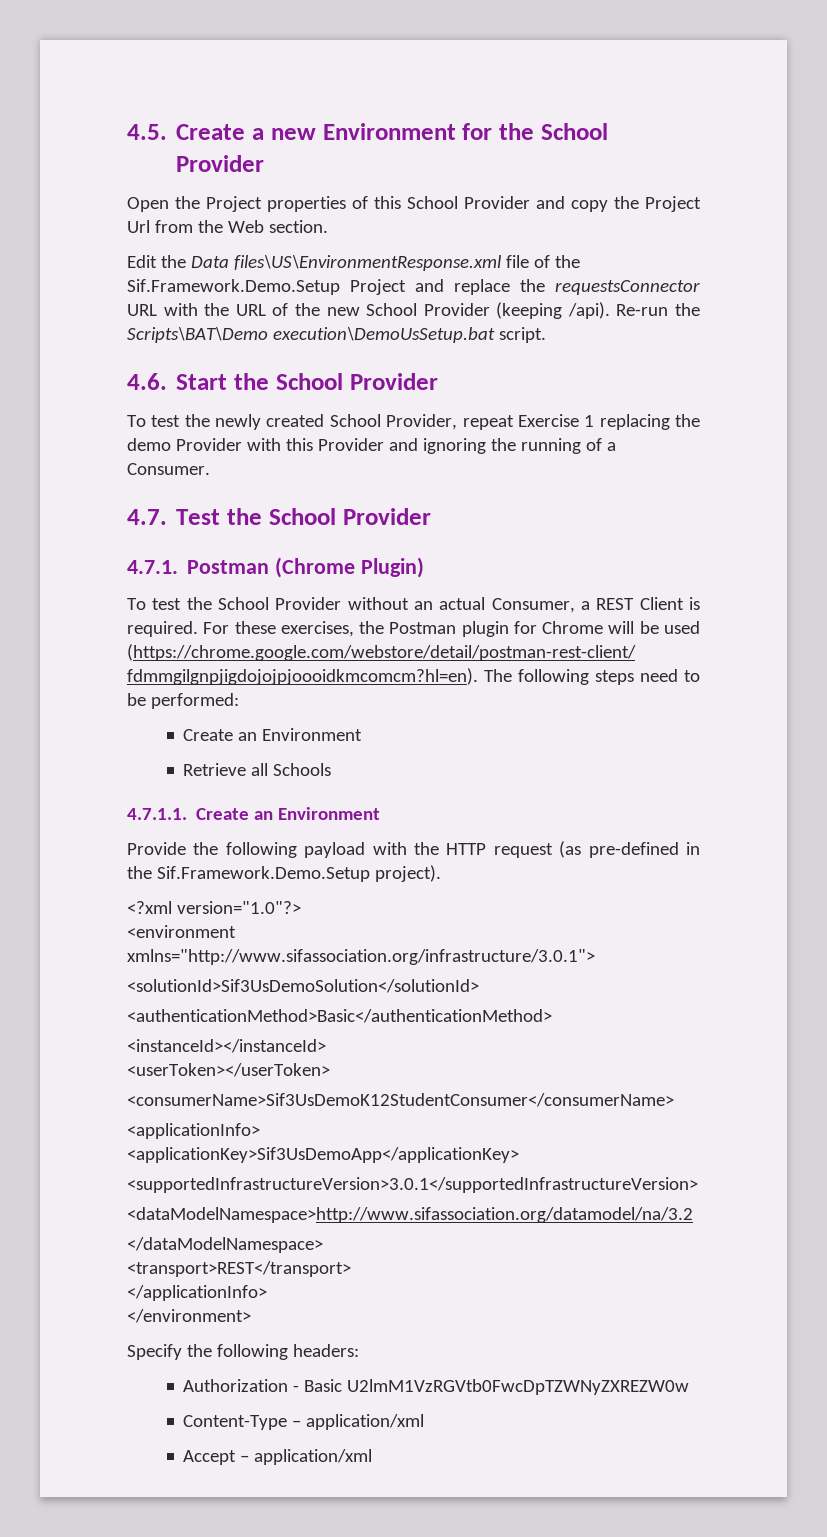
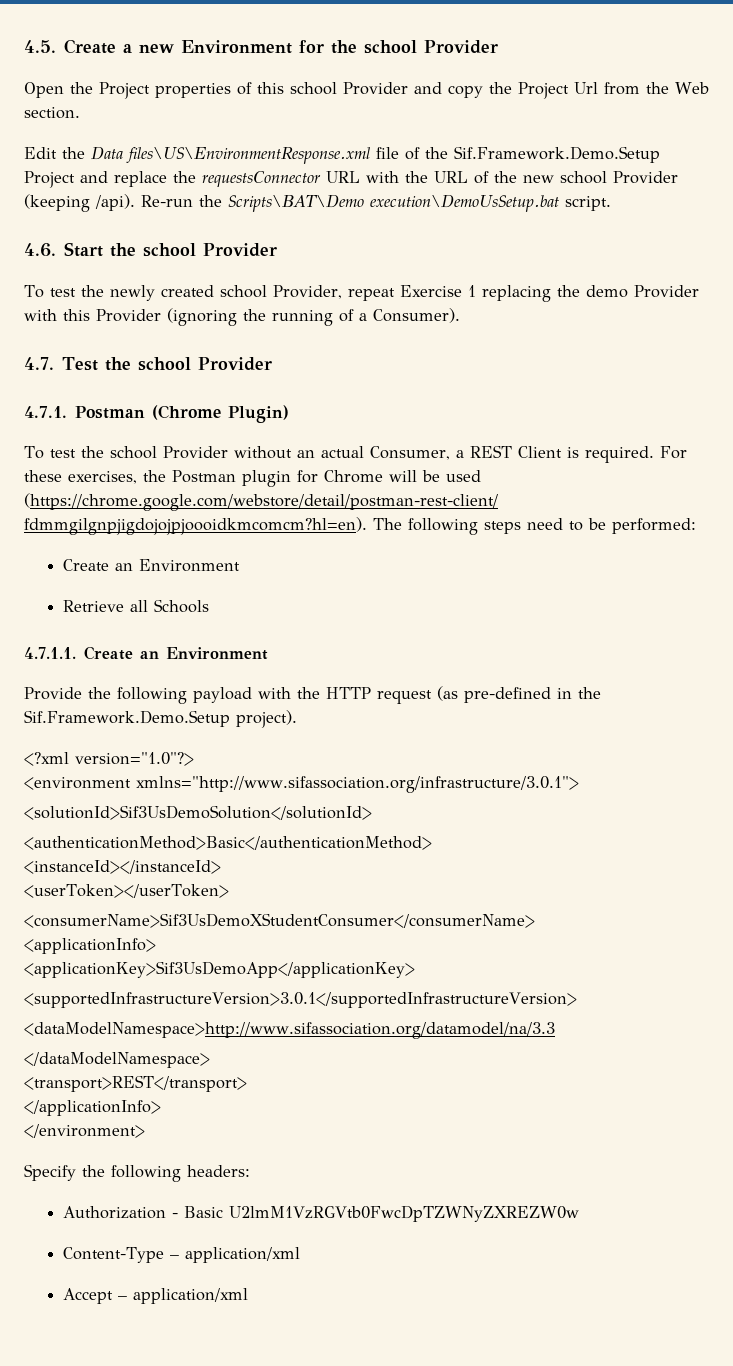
- 4.5. Create a new Environment for the School Provider
+ 4.5. Create a new Environment for the school Provider
- Open the Project properties of this School Provider and copy the Project Url from the Web section.
+ Open the Project properties of this school Provider and copy the Project Url from the Web section.
- Edit the Data files\US\EnvironmentResponse.xml file of the Sif.Framework.Demo.Setup Project and replace the requestsConnector URL with the URL of the new School Provider (keeping /api).
+ Edit the Data files\US\EnvironmentResponse.xml file of the Sif.Framework.Demo.Setup Project and replace the requestsConnector URL with the URL of the new school Provider (keeping /api).
- 4.6. Start the School Provider
+ 4.6. Start the school Provider
- To test the newly created School Provider, repeat Exercise 1 replacing the demo Provider with this Provider and ignoring the running of a Consumer.
+ To test the newly created school Provider, repeat Exercise 1 replacing the demo Provider with this Provider (ignoring the running of a Consumer).
- 4.7. Test the School Provider
+ 4.7. Test the school Provider
- To test the School Provider without an actual Consumer, a REST Client is required.
+ To test the school Provider without an actual Consumer, a REST Client is required.
- <consumerName>Sif3UsDemoK12StudentConsumer</consumerName>
+ <consumerName>Sif3UsDemoXStudentConsumer</consumerName>
- <dataModelNamespace>http://www.sifassociation.org/datamodel/na/3.2
+ <dataModelNamespace>http://www.sifassociation.org/datamodel/na/3.3

